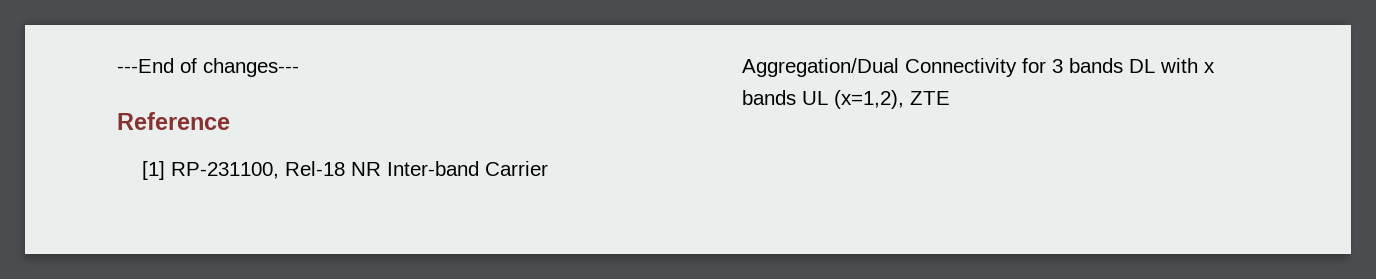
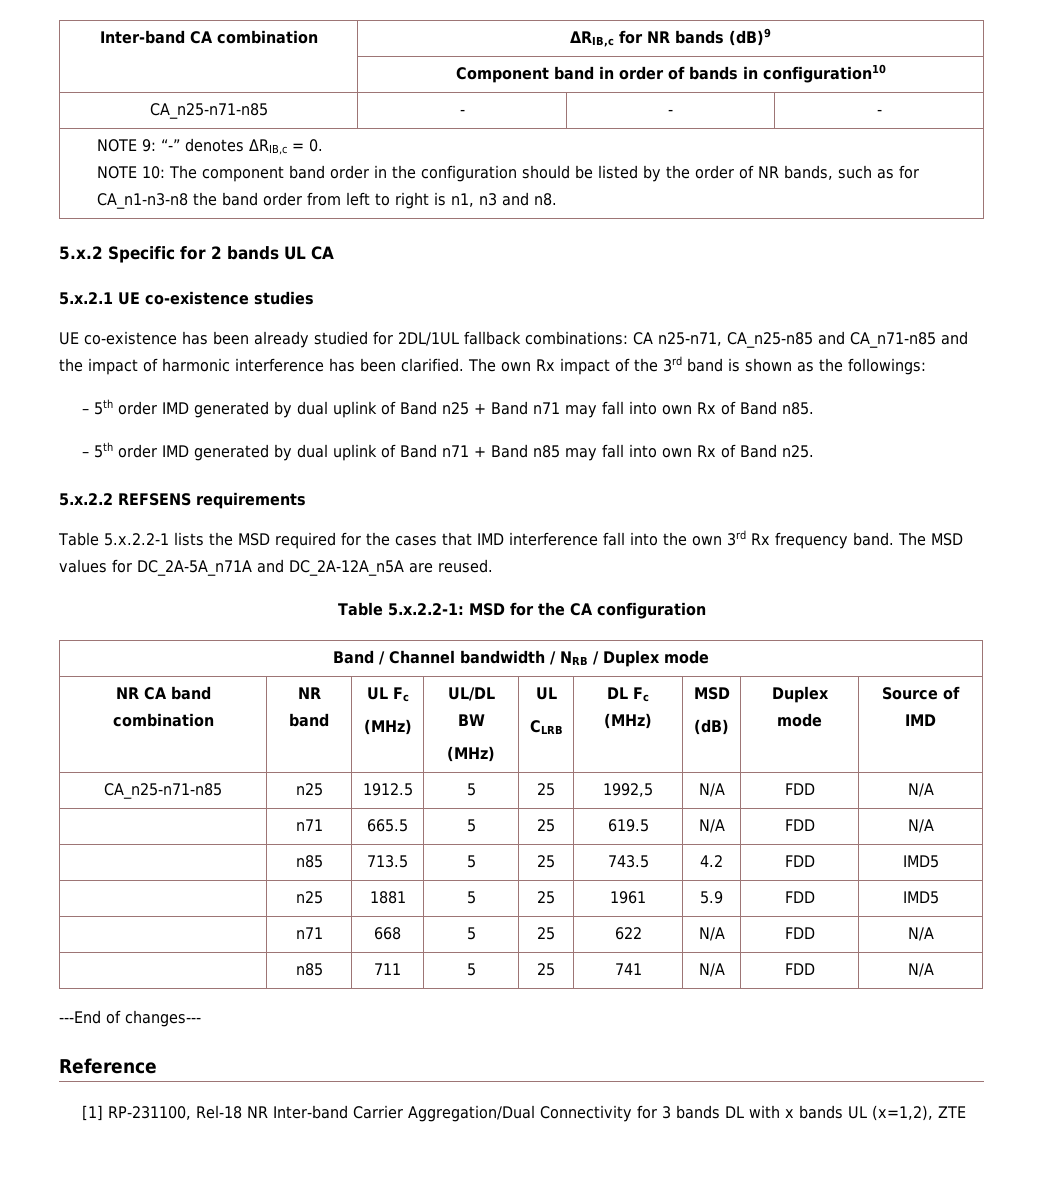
+ Inter-band CA combination | ΔRIB,c for NR bands (dB)9
+ | Component band in order of bands in configuration10
+ CA_n25-n71-n85 | - | - | -
+ NOTE 9: “-” denotes ΔRIB,c = 0.
+ NOTE 10: The component band order in the configuration should be listed by the order of NR bands, such as for CA_n1-n3-n8 the band order from left to right is n1, n3 and n8.
+ 5.x.2 Specific for 2 bands UL CA
+ 5.x.2.1 UE co-existence studies
+ UE co-existence has been already studied for 2DL/1UL fallback combinations: CA n25-n71, CA_n25-n85 and CA_n71-n85 and the impact of harmonic interference has been clarified. The own Rx impact of the 3rd band is shown as the followings:
+ – 5th order IMD generated by dual uplink of Band n25 + Band n71 may fall into own Rx of Band n85.
+ – 5th order IMD generated by dual uplink of Band n71 + Band n85 may fall into own Rx of Band n25.
+ 5.x.2.2 REFSENS requirements
+ Table 5.x.2.2-1 lists the MSD required for the cases that IMD interference fall into the own 3rd Rx frequency band. The MSD values for DC_2A-5A_n71A and DC_2A-12A_n5A are reused.
+ Table 5.x.2.2-1: MSD for the CA configuration
+ Band / Channel bandwidth / NRB / Duplex mode
+ NR CA band combination | NR band | UL Fc
+ (MHz) | UL/DL BW
+ (MHz) | UL
+ CLRB | DL Fc (MHz) | MSD
+ (dB) | Duplex mode | Source of IMD
+ CA_n25-n71-n85 | n25 | 1912.5 | 5 | 25 | 1992,5 | N/A | FDD | N/A
+ | n71 | 665.5 | 5 | 25 | 619.5 | N/A | FDD | N/A
+ | n85 | 713.5 | 5 | 25 | 743.5 | 4.2 | FDD | IMD5
+ | n25 | 1881 | 5 | 25 | 1961 | 5.9 | FDD | IMD5
+ | n71 | 668 | 5 | 25 | 622 | N/A | FDD | N/A
+ | n85 | 711 | 5 | 25 | 741 | N/A | FDD | N/A

